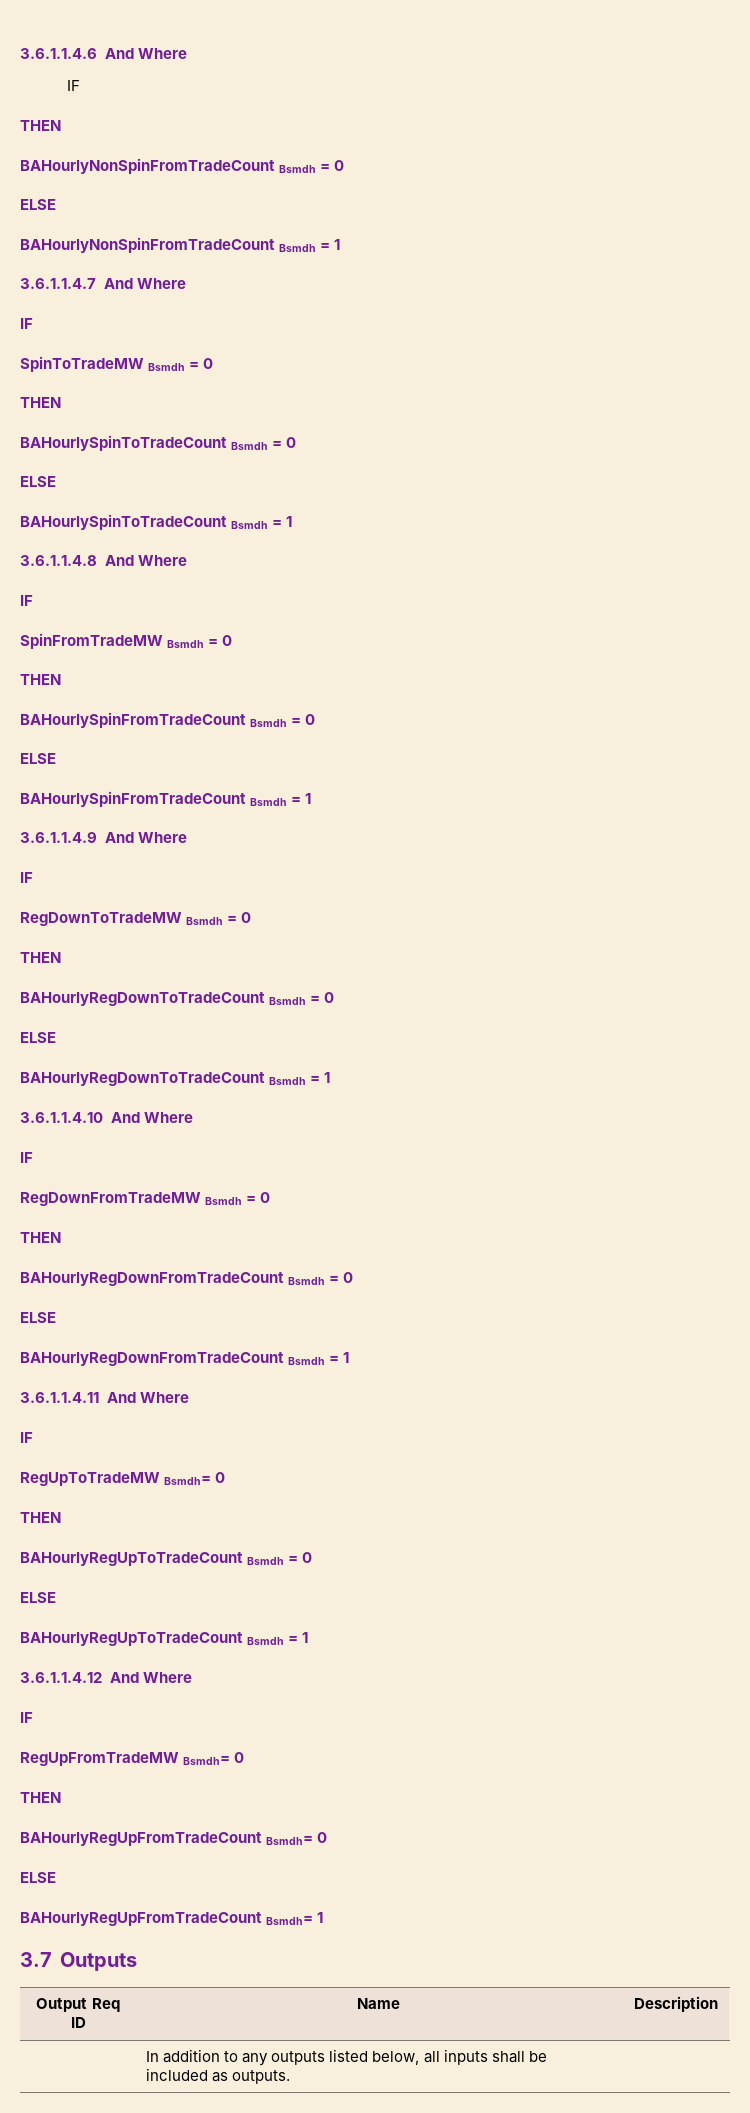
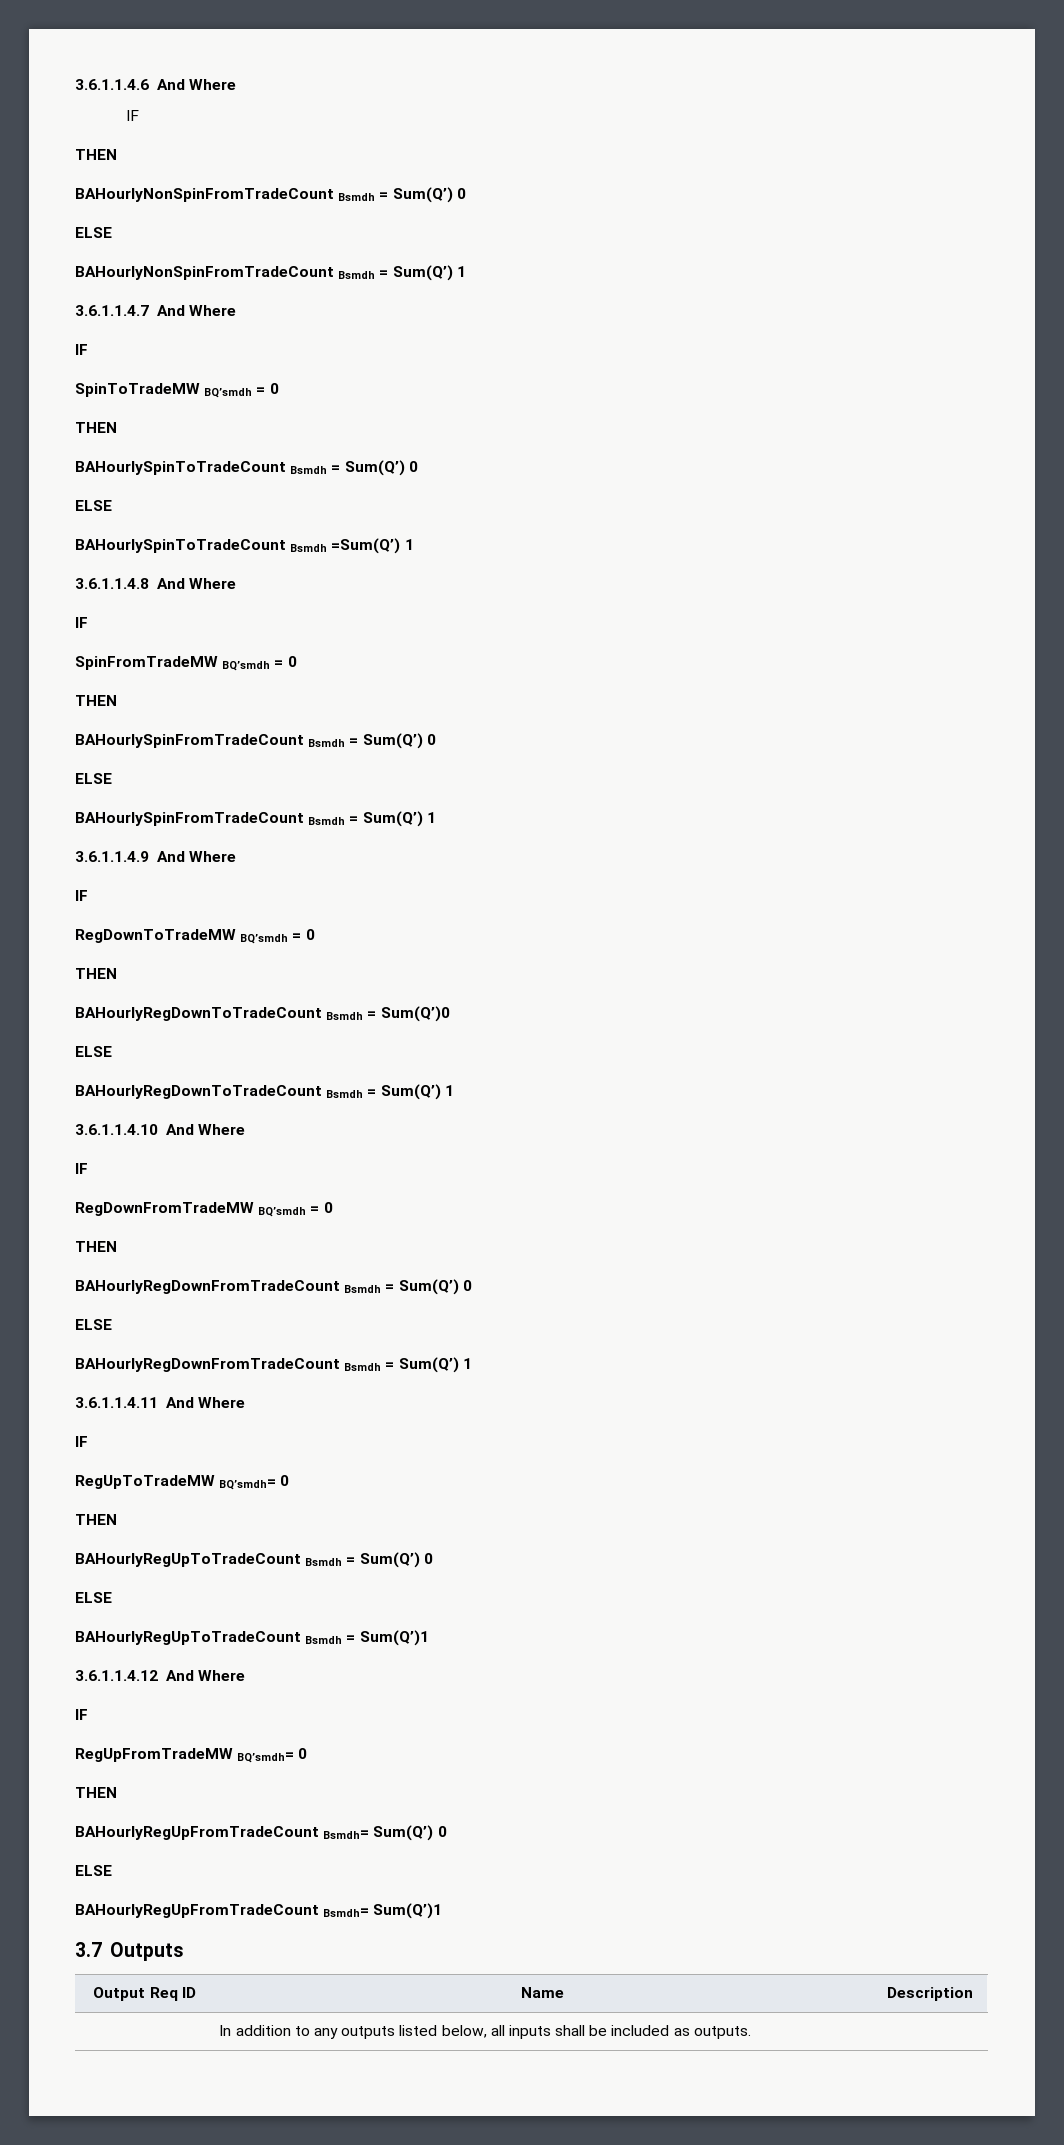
- BAHourlyNonSpinFromTradeCount Bsmdh = 0
+ BAHourlyNonSpinFromTradeCount Bsmdh = Sum(Q’) 0
- BAHourlyNonSpinFromTradeCount Bsmdh = 1
+ BAHourlyNonSpinFromTradeCount Bsmdh = Sum(Q’) 1
- SpinToTradeMW Bsmdh = 0
+ SpinToTradeMW BQ’smdh = 0
- BAHourlySpinToTradeCount Bsmdh = 0
+ BAHourlySpinToTradeCount Bsmdh = Sum(Q’) 0
- BAHourlySpinToTradeCount Bsmdh = 1
+ BAHourlySpinToTradeCount Bsmdh =Sum(Q’) 1
- SpinFromTradeMW Bsmdh = 0
+ SpinFromTradeMW BQ’smdh = 0
- BAHourlySpinFromTradeCount Bsmdh = 0
+ BAHourlySpinFromTradeCount Bsmdh = Sum(Q’) 0
- BAHourlySpinFromTradeCount Bsmdh = 1
+ BAHourlySpinFromTradeCount Bsmdh = Sum(Q’) 1
- RegDownToTradeMW Bsmdh = 0
+ RegDownToTradeMW BQ’smdh = 0
- BAHourlyRegDownToTradeCount Bsmdh = 0
+ BAHourlyRegDownToTradeCount Bsmdh = Sum(Q’)0
- BAHourlyRegDownToTradeCount Bsmdh = 1
+ BAHourlyRegDownToTradeCount Bsmdh = Sum(Q’) 1
- RegDownFromTradeMW Bsmdh = 0
+ RegDownFromTradeMW BQ’smdh = 0
- BAHourlyRegDownFromTradeCount Bsmdh = 0
+ BAHourlyRegDownFromTradeCount Bsmdh = Sum(Q’) 0
- BAHourlyRegDownFromTradeCount Bsmdh = 1
+ BAHourlyRegDownFromTradeCount Bsmdh = Sum(Q’) 1
- RegUpToTradeMW Bsmdh= 0
+ RegUpToTradeMW BQ’smdh= 0
- BAHourlyRegUpToTradeCount Bsmdh = 0
+ BAHourlyRegUpToTradeCount Bsmdh = Sum(Q’) 0
- BAHourlyRegUpToTradeCount Bsmdh = 1
+ BAHourlyRegUpToTradeCount Bsmdh = Sum(Q’)1
- RegUpFromTradeMW Bsmdh= 0
+ RegUpFromTradeMW BQ’smdh= 0
- BAHourlyRegUpFromTradeCount Bsmdh= 0
+ BAHourlyRegUpFromTradeCount Bsmdh= Sum(Q’) 0
- BAHourlyRegUpFromTradeCount Bsmdh= 1
+ BAHourlyRegUpFromTradeCount Bsmdh= Sum(Q’)1

